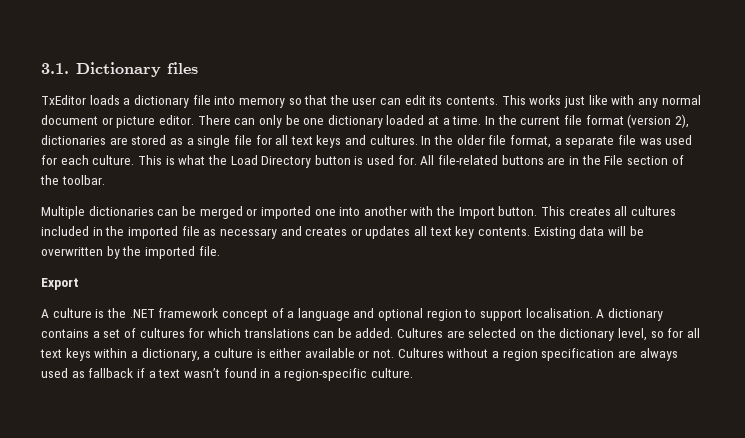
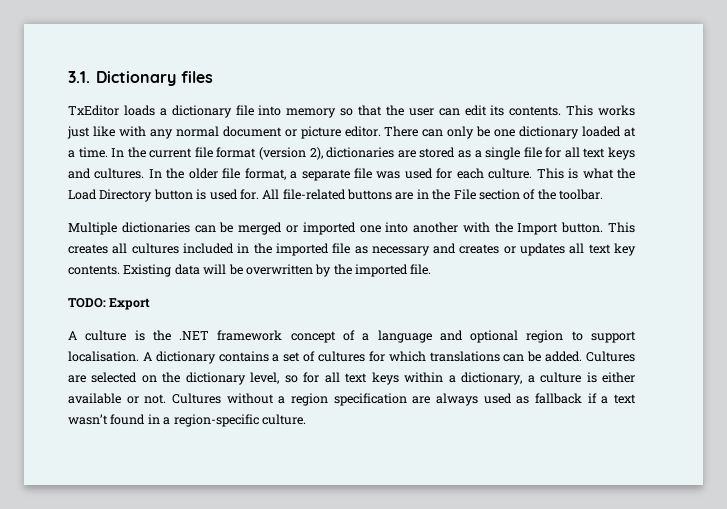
- Export
+ TODO: Export

